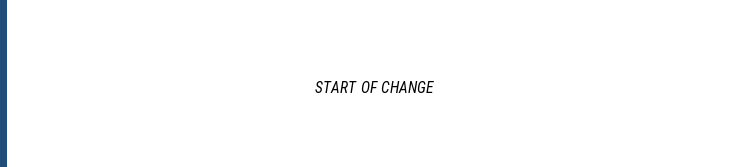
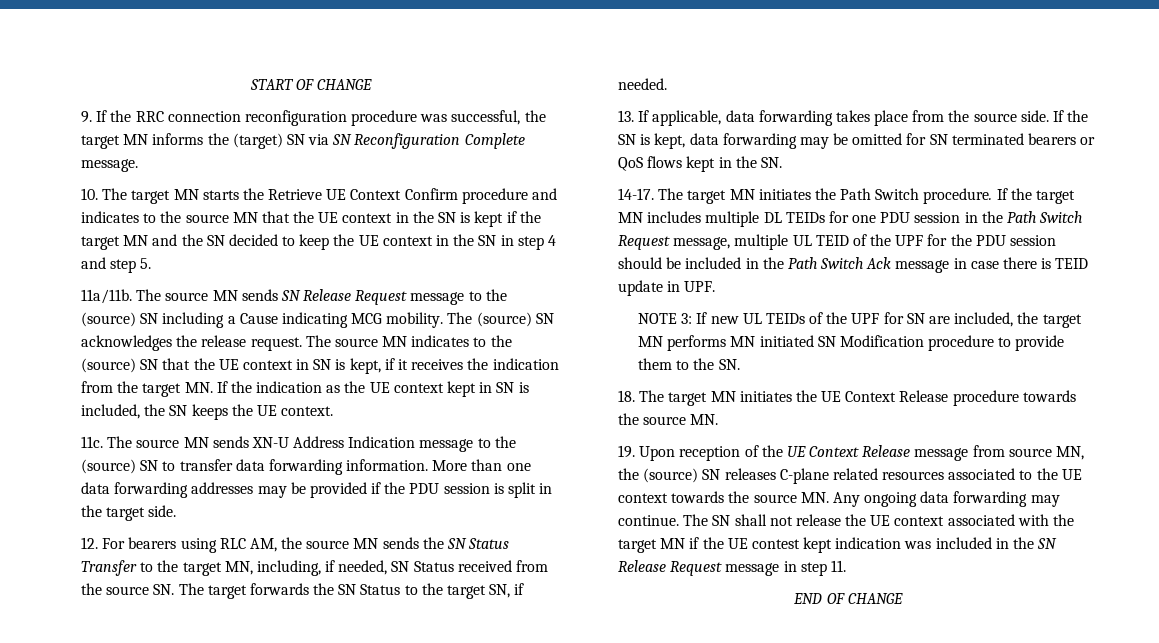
+ 9. If the RRC connection reconfiguration procedure was successful, the target MN informs the (target) SN via SN Reconfiguration Complete message.
+ 10. The target MN starts the Retrieve UE Context Confirm procedure and indicates to the source MN that the UE context in the SN is kept if the target MN and the SN decided to keep the UE context in the SN in step 4 and step 5.
+ 11a/11b. The source MN sends SN Release Request message to the (source) SN including a Cause indicating MCG mobility. The (source) SN acknowledges the release request. The source MN indicates to the (source) SN that the UE context in SN is kept, if it receives the indication from the target MN. If the indication as the UE context kept in SN is included, the SN keeps the UE context.
+ 11c. The source MN sends XN-U Address Indication message to the (source) SN to transfer data forwarding information. More than one data forwarding addresses may be provided if the PDU session is split in the target side.
+ 12. For bearers using RLC AM, the source MN sends the SN Status Transfer to the target MN, including, if needed, SN Status received from the source SN. The target forwards the SN Status to the target SN, if needed.
+ 13. If applicable, data forwarding takes place from the source side. If the SN is kept, data forwarding may be omitted for SN terminated bearers or QoS flows kept in the SN.
+ 14-17. The target MN initiates the Path Switch procedure. If the target MN includes multiple DL TEIDs for one PDU session in the Path Switch Request message, multiple UL TEID of the UPF for the PDU session should be included in the Path Switch Ack message in case there is TEID update in UPF.
+ NOTE 3: If new UL TEIDs of the UPF for SN are included, the target MN performs MN initiated SN Modification procedure to provide them to the SN.
+ 18. The target MN initiates the UE Context Release procedure towards the source MN.
+ 19. Upon reception of the UE Context Release message from source MN, the (source) SN releases C-plane related resources associated to the UE context towards the source MN. Any ongoing data forwarding may continue. The SN shall not release the UE context associated with the target MN if the UE contest kept indication was included in the SN Release Request message in step 11.
+ END OF CHANGE

